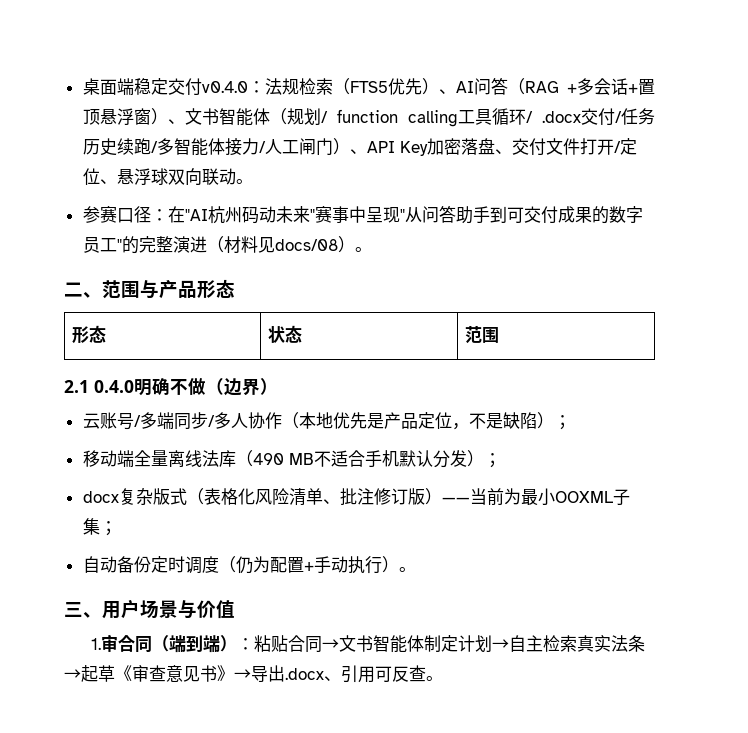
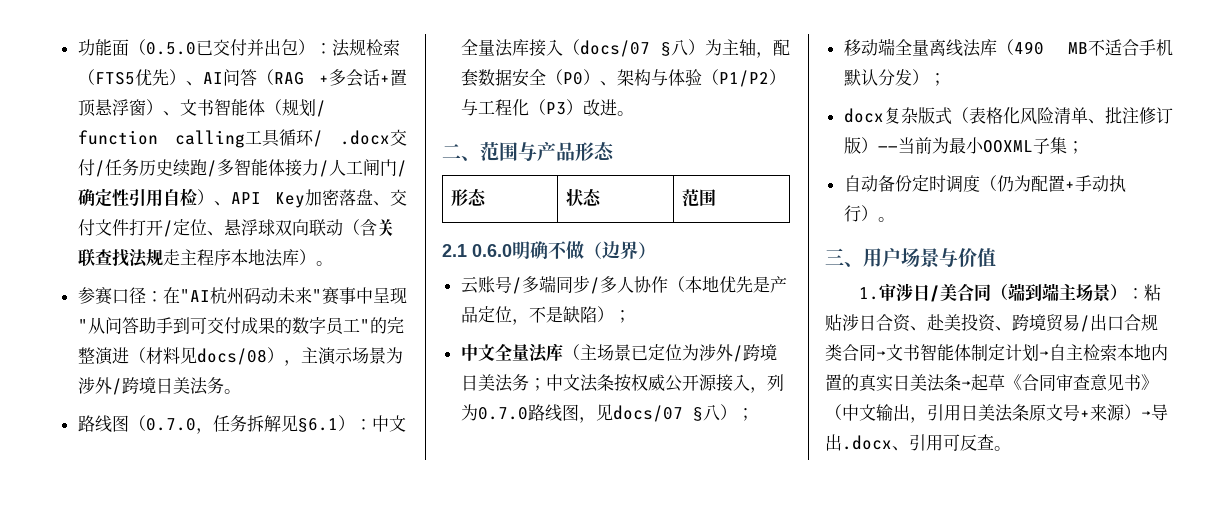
- 桌面端稳定交付v0.4.0：法规检索（FTS5优先）、AI问答（RAG +多会话+置顶悬浮窗）、文书智能体（规划/ function calling工具循环/ .docx交付/任务历史续跑/多智能体接力/人工闸门）、API Key加密落盘、交付文件打开/定位、悬浮球双向联动。
+ 功能面（0.5.0已交付并出包）：法规检索（FTS5优先）、AI问答（RAG +多会话+置顶悬浮窗）、文书智能体（规划/ function calling工具循环/ .docx交付/任务历史续跑/多智能体接力/人工闸门/确定性引用自检）、API Key加密落盘、交付文件打开/定位、悬浮球双向联动（含关联查找法规走主程序本地法库）。
- 参赛口径：在"AI杭州码动未来"赛事中呈现"从问答助手到可交付成果的数字员工"的完整演进（材料见docs/08）。
+ 参赛口径：在"AI杭州码动未来"赛事中呈现"从问答助手到可交付成果的数字员工"的完整演进（材料见docs/08），主演示场景为涉外/跨境日美法务。
+ 路线图（0.7.0，任务拆解见§6.1）：中文全量法库接入（docs/07 §八）为主轴，配套数据安全（P0）、架构与体验（P1/P2）与工程化（P3）改进。
- 2.1 0.4.0明确不做（边界）
+ 2.1 0.6.0明确不做（边界）
+ 中文全量法库（主场景已定位为涉外/跨境日美法务；中文法条按权威公开源接入，列为0.7.0路线图，见docs/07 §八）；
- 1.审合同（端到端）：粘贴合同→文书智能体制定计划→自主检索真实法条→起草《审查意见书》→导出.docx、引用可反查。
+ 1.审涉日/美合同（端到端主场景）：粘贴涉日合资、赴美投资、跨境贸易/出口合规类合同→文书智能体制定计划→自主检索本地内置的真实日美法条→起草《合同审查意见书》（中文输出，引用日美法条原文号+来源）→导出.docx、引用可反查。

